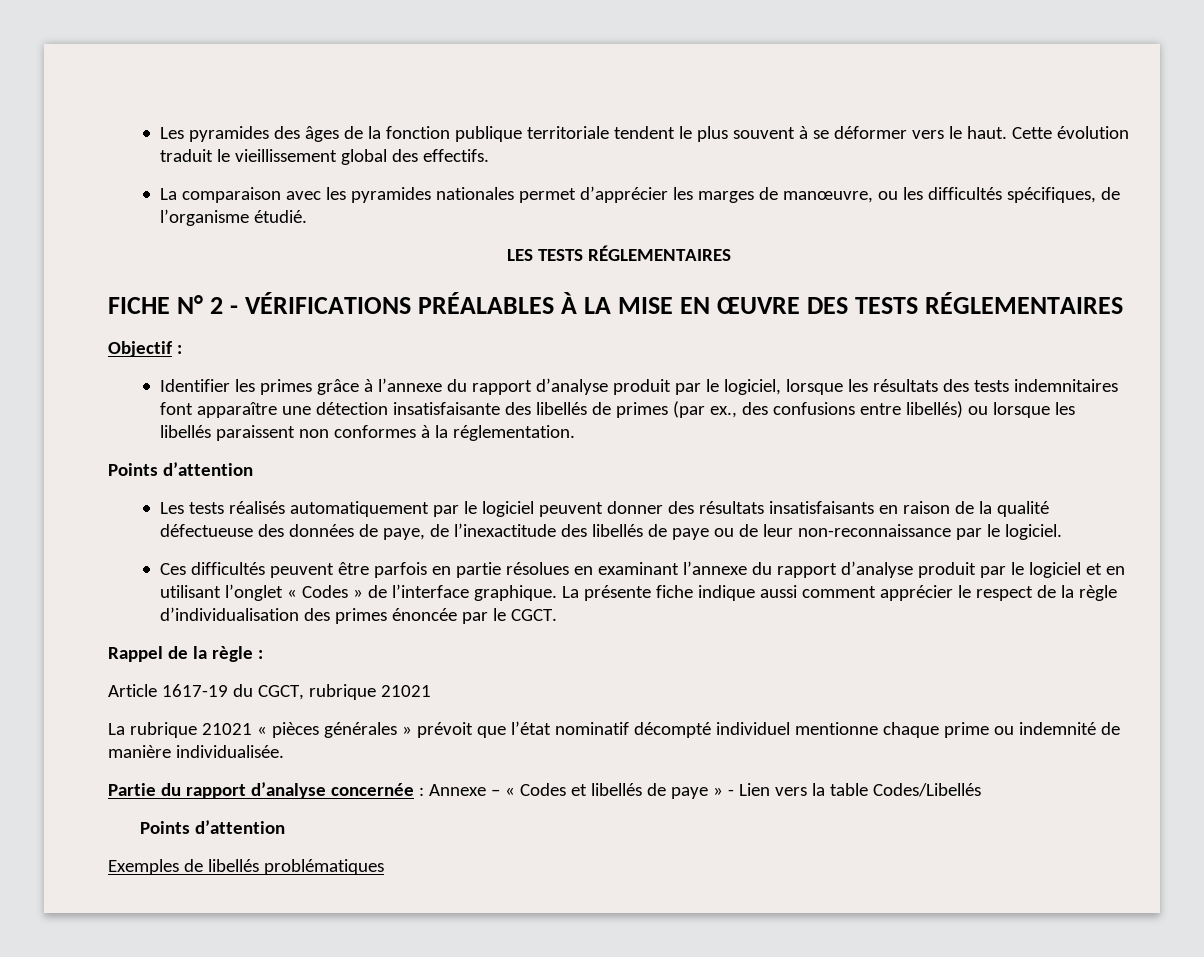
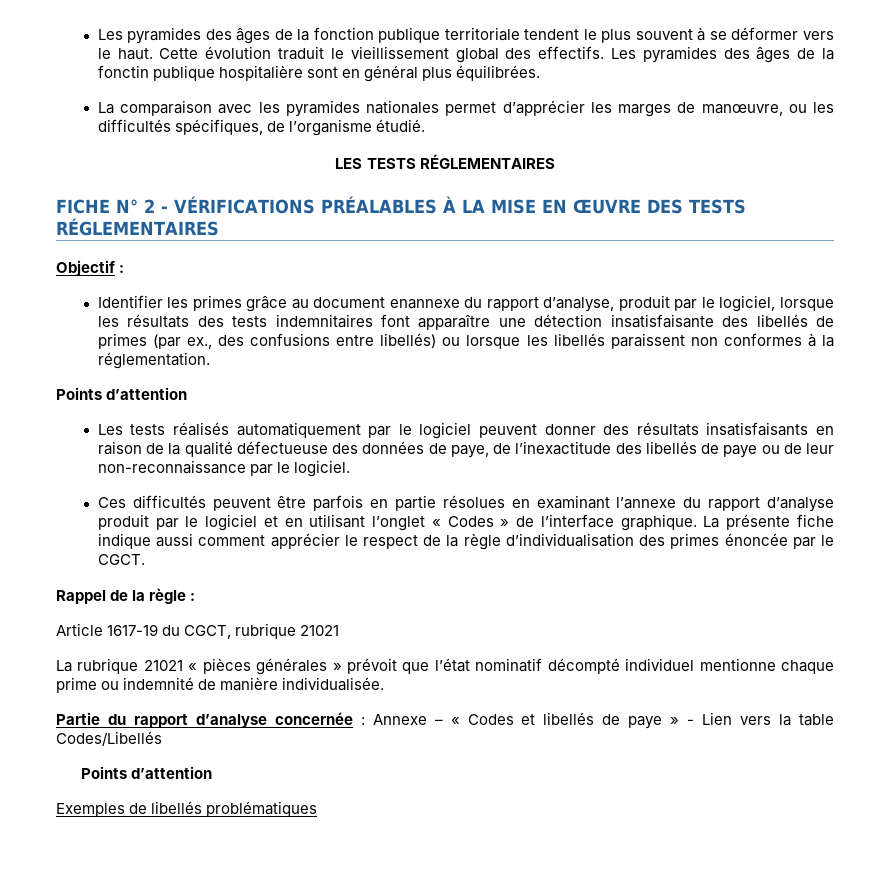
+ Les pyramides des âges de la fonctin publique hospitalière sont en général plus équilibrées.
- Identifier les primes grâce à l’annexe du rapport d’analyse produit par le logiciel, lorsque les résultats des tests indemnitaires font apparaître une détection insatisfaisante des libellés de primes (par ex., des confusions entre libellés) ou lorsque les libellés paraissent non conformes à la réglementation.
+ Identifier les primes grâce au document enannexe du rapport d’analyse, produit par le logiciel, lorsque les résultats des tests indemnitaires font apparaître une détection insatisfaisante des libellés de primes (par ex., des confusions entre libellés) ou lorsque les libellés paraissent non conformes à la réglementation.

